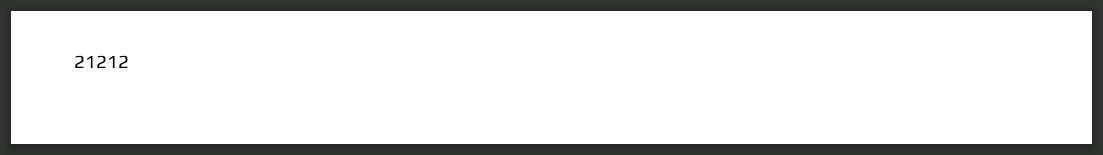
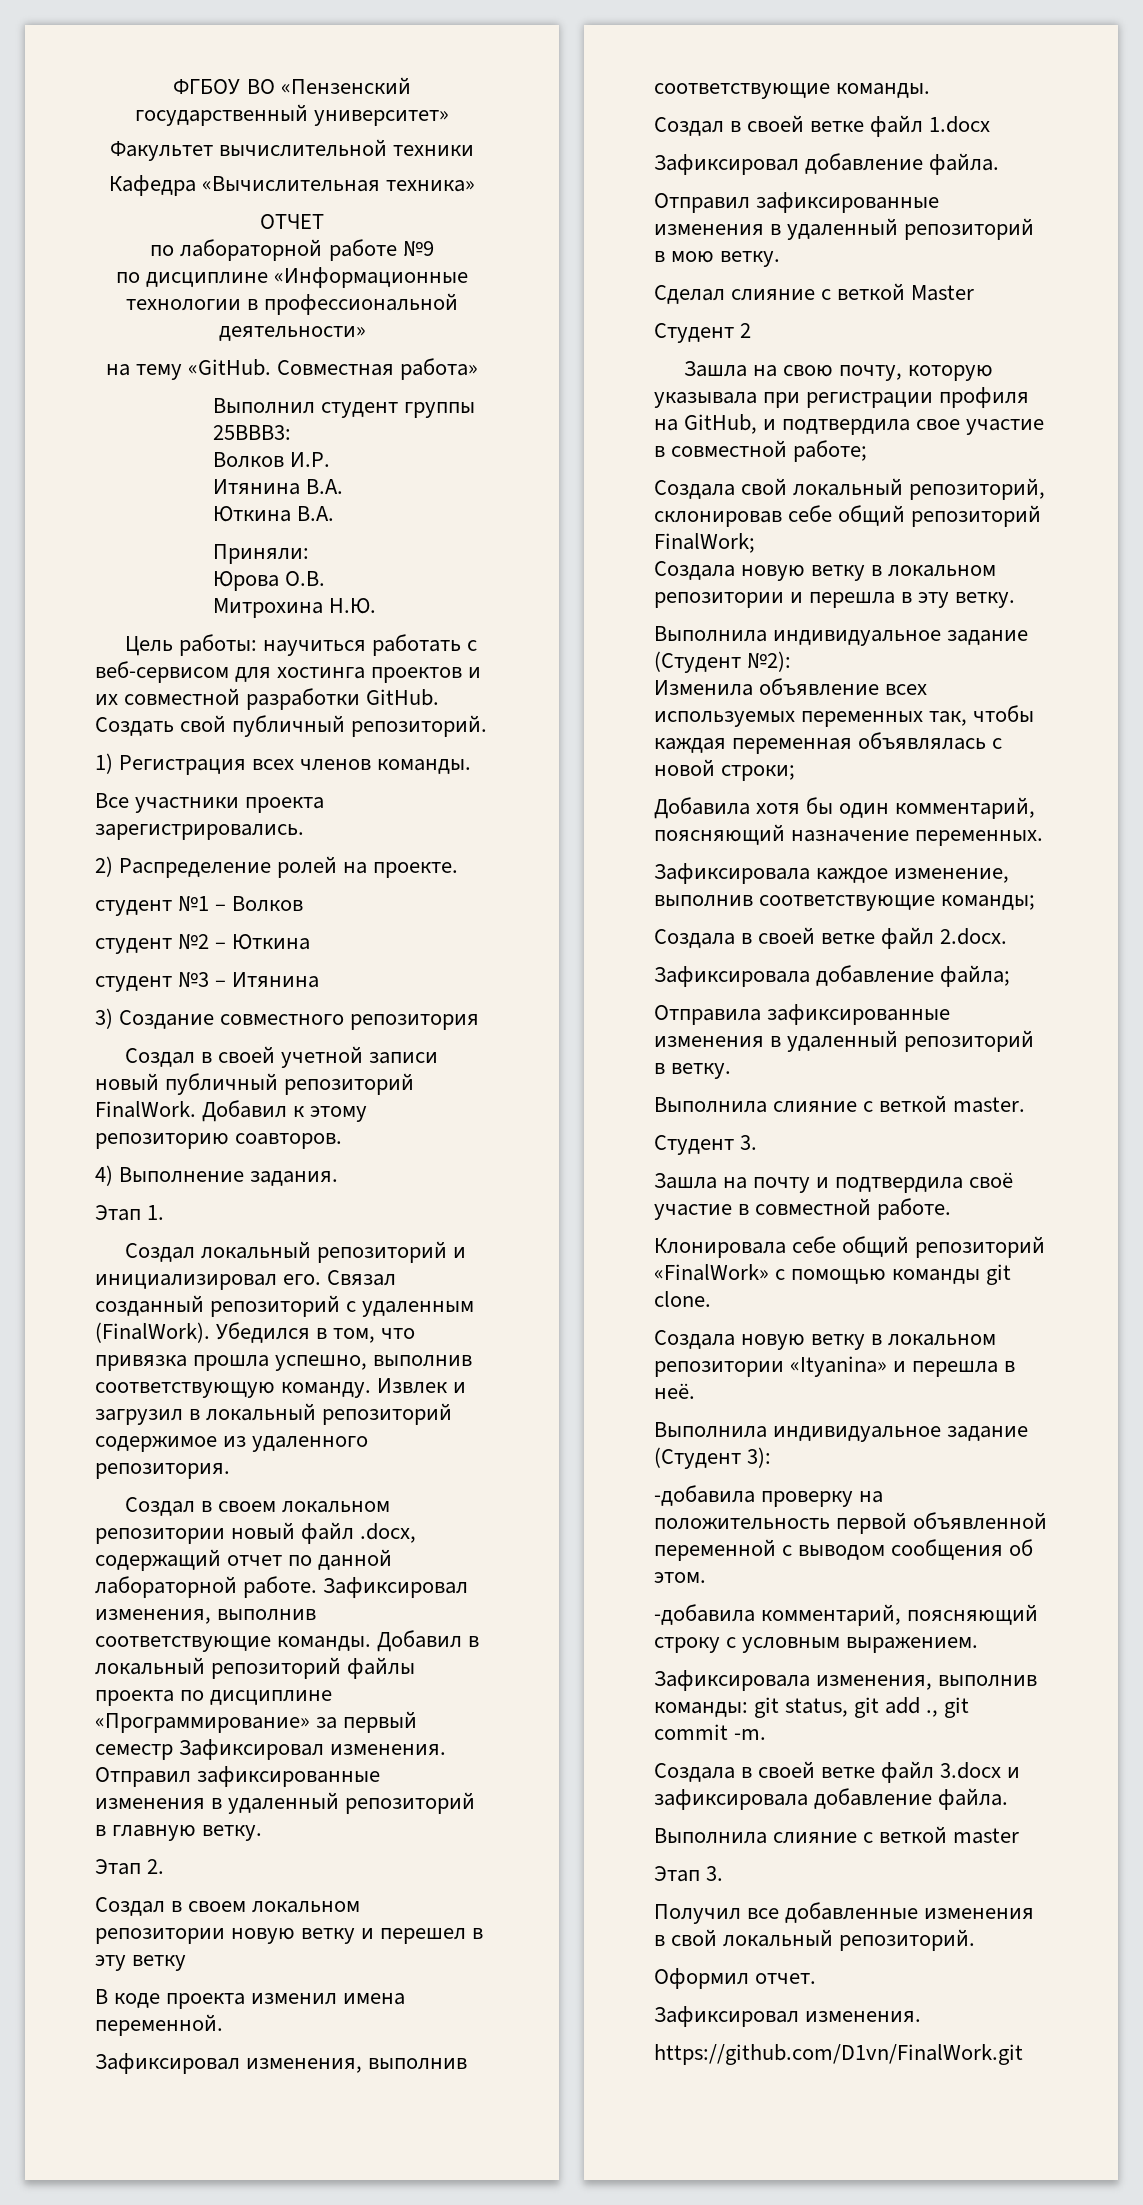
- 21212
+ ФГБОУ ВО «Пензенский государственный университет»
+ Факультет вычислительной техники
+ Кафедра «Вычислительная техника»
+ ОТЧЕТ
+ по лабораторной работе №9
+ по дисциплине «Информационные технологии в профессиональной деятельности»
+ на тему «GitHub. Совместная работа»
+ Выполнил студент группы 25ВВВ3:
+ Волков И.Р.
+ Итянина В.А.
+ Юткина В.А.
+ Приняли:
+ Юрова О.В.
+ Митрохина Н.Ю.
+ Цель работы: научиться работать с веб-сервисом для хостинга проектов и их совместной разработки GitHub. Создать свой публичный репозиторий.
+ 1) Регистрация всех членов команды.
+ Все участники проекта зарегистрировались.
+ 2) Распределение ролей на проекте.
+ студент №1 – Волков
+ студент №2 – Юткина
+ студент №3 – Итянина
+ 3) Создание совместного репозитория
+ Создал в своей учетной записи новый публичный репозиторий FinalWork. Добавил к этому репозиторию соавторов.
+ 4) Выполнение задания.
+ Этап 1.
+ Создал локальный репозиторий и инициализировал его. Связал созданный репозиторий с удаленным (FinalWork). Убедился в том, что привязка прошла успешно, выполнив соответствующую команду. Извлек и загрузил в локальный репозиторий содержимое из удаленного репозитория.
+ Создал в своем локальном репозитории новый файл .docx, содержащий отчет по данной лабораторной работе. Зафиксировал изменения, выполнив соответствующие команды. Добавил в локальный репозиторий файлы проекта по дисциплине «Программирование» за первый семестр Зафиксировал изменения. Отправил зафиксированные изменения в удаленный репозиторий в главную ветку.
+ Этап 2.
+ Создал в своем локальном репозитории новую ветку и перешел в эту ветку
+ В коде проекта изменил имена переменной.
+ Зафиксировал изменения, выполнив соответствующие команды.
+ Создал в своей ветке файл 1.docx
+ Зафиксировал добавление файла.
+ Отправил зафиксированные изменения в удаленный репозиторий в мою ветку.
+ Сделал слияние с веткой Master
+ Студент 2
+ Зашла на свою почту, которую указывала при регистрации профиля на GitHub, и подтвердила свое участие в совместной работе;
+ Создала свой локальный репозиторий, склонировав себе общий репозиторий FinalWork;
+ Создала новую ветку в локальном репозитории и перешла в эту ветку.
+ Выполнила индивидуальное задание (Студент №2):
+ Изменила объявление всех используемых переменных так, чтобы каждая переменная объявлялась с новой строки;
+ Добавила хотя бы один комментарий, поясняющий назначение переменных.
+ Зафиксировала каждое изменение, выполнив соответствующие команды;
+ Создала в своей ветке файл 2.docx.
+ Зафиксировала добавление файла;
+ Отправила зафиксированные изменения в удаленный репозиторий в ветку.
+ Выполнила слияние с веткой master.
+ Студент 3.
+ Зашла на почту и подтвердила своё участие в совместной работе.
+ Клонировала себе общий репозиторий «FinalWork» с помощью команды git clone.
+ Создала новую ветку в локальном репозитории «Ityanina» и перешла в неё.
+ Выполнила индивидуальное задание (Студент 3):
+ -добавила проверку на положительность первой объявленной переменной с выводом сообщения об этом.
+ -добавила комментарий, поясняющий строку с условным выражением.
+ Зафиксировала изменения, выполнив команды: git status, git add ., git commit -m.
+ Создала в своей ветке файл 3.docx и зафиксировала добавление файла.
+ Выполнила слияние с веткой master
+ Этап 3.
+ Получил все добавленные изменения в свой локальный репозиторий.
+ Оформил отчет.
+ Зафиксировал изменения.
+ https://github.com/D1vn/FinalWork.git

